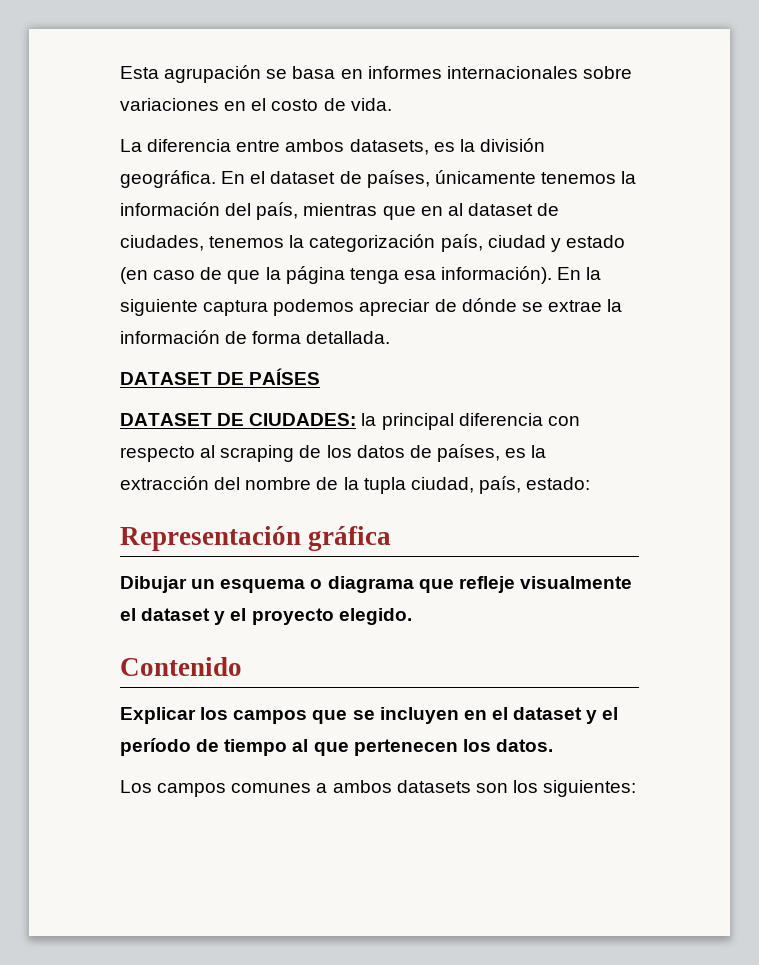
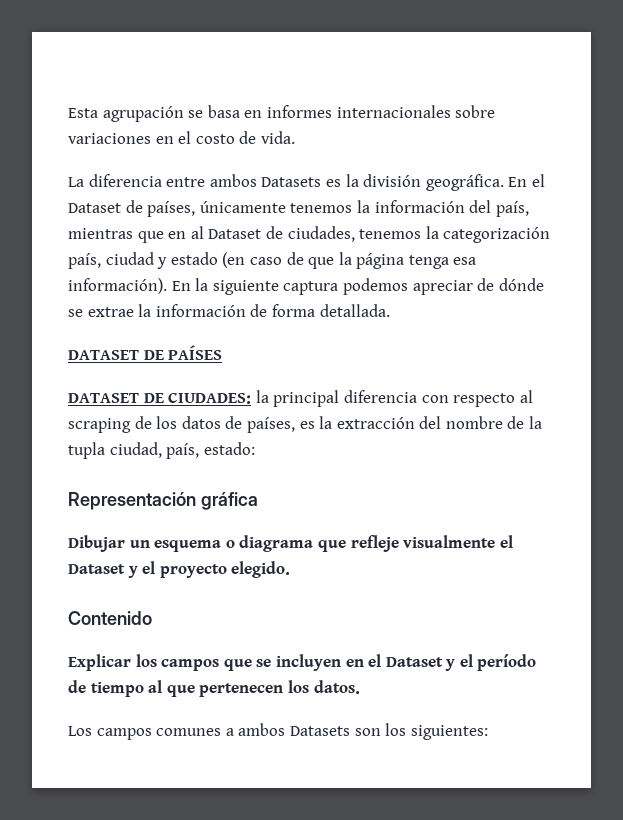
- La diferencia entre ambos datasets, es la división geográfica.
+ La diferencia entre ambos Datasets es la división geográfica.
- En el dataset de países, únicamente tenemos la información del país, mientras que en al dataset de ciudades, tenemos la categorización país, ciudad y estado (en caso de que la página tenga esa información).
+ En el Dataset de países, únicamente tenemos la información del país, mientras que en al Dataset de ciudades, tenemos la categorización país, ciudad y estado (en caso de que la página tenga esa información).
- Dibujar un esquema o diagrama que refleje visualmente el dataset y el proyecto elegido.
+ Dibujar un esquema o diagrama que refleje visualmente el Dataset y el proyecto elegido.
- Explicar los campos que se incluyen en el dataset y el período de tiempo al que pertenecen los datos.
+ Explicar los campos que se incluyen en el Dataset y el período de tiempo al que pertenecen los datos.
- Los campos comunes a ambos datasets son los siguientes:
+ Los campos comunes a ambos Datasets son los siguientes:

